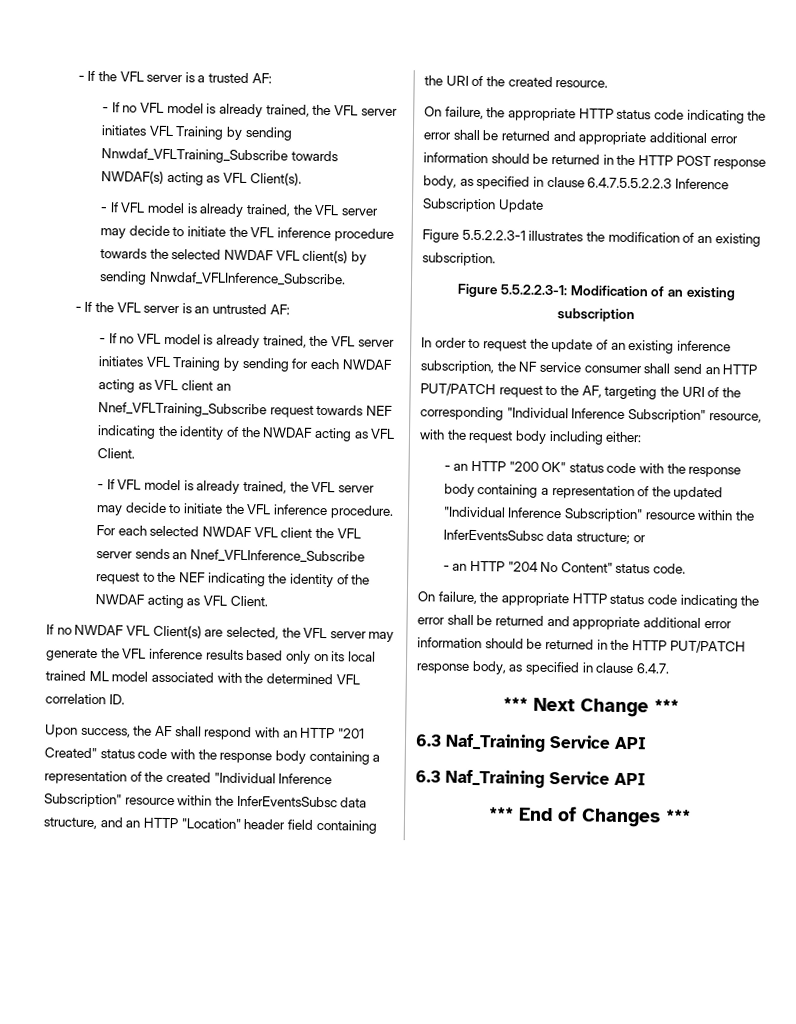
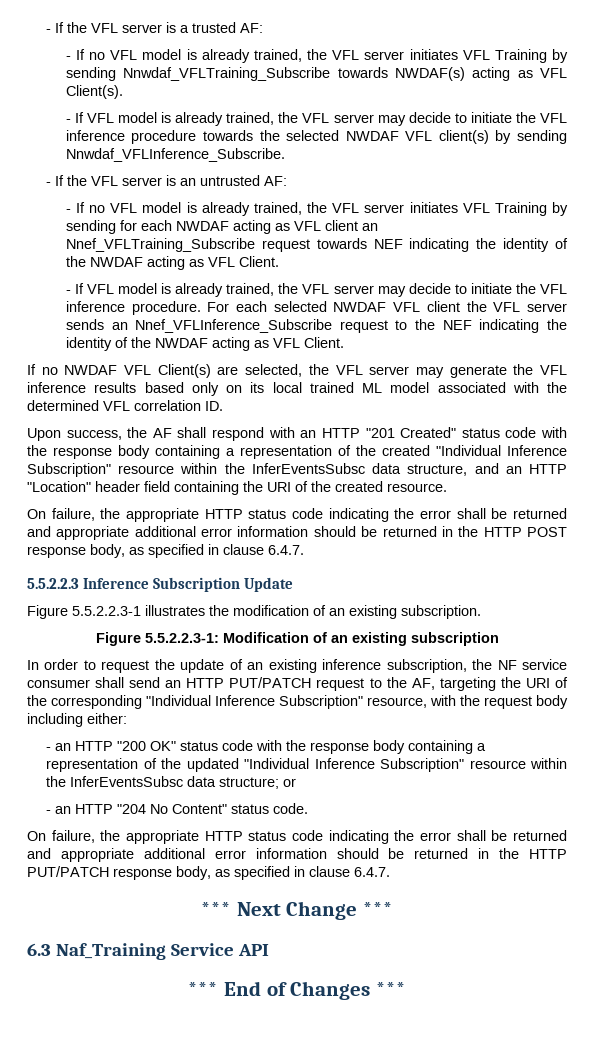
- On failure, the appropriate HTTP status code indicating the error shall be returned and appropriate additional error information should be returned in the HTTP POST response body, as specified in clause 6.4.7.5.5.2.2.3 Inference Subscription Update
+ On failure, the appropriate HTTP status code indicating the error shall be returned and appropriate additional error information should be returned in the HTTP POST response body, as specified in clause 6.4.7.
+ 5.5.2.2.3 Inference Subscription Update
  *** Next Change ***
- 6.3 Naf_Training Service API

